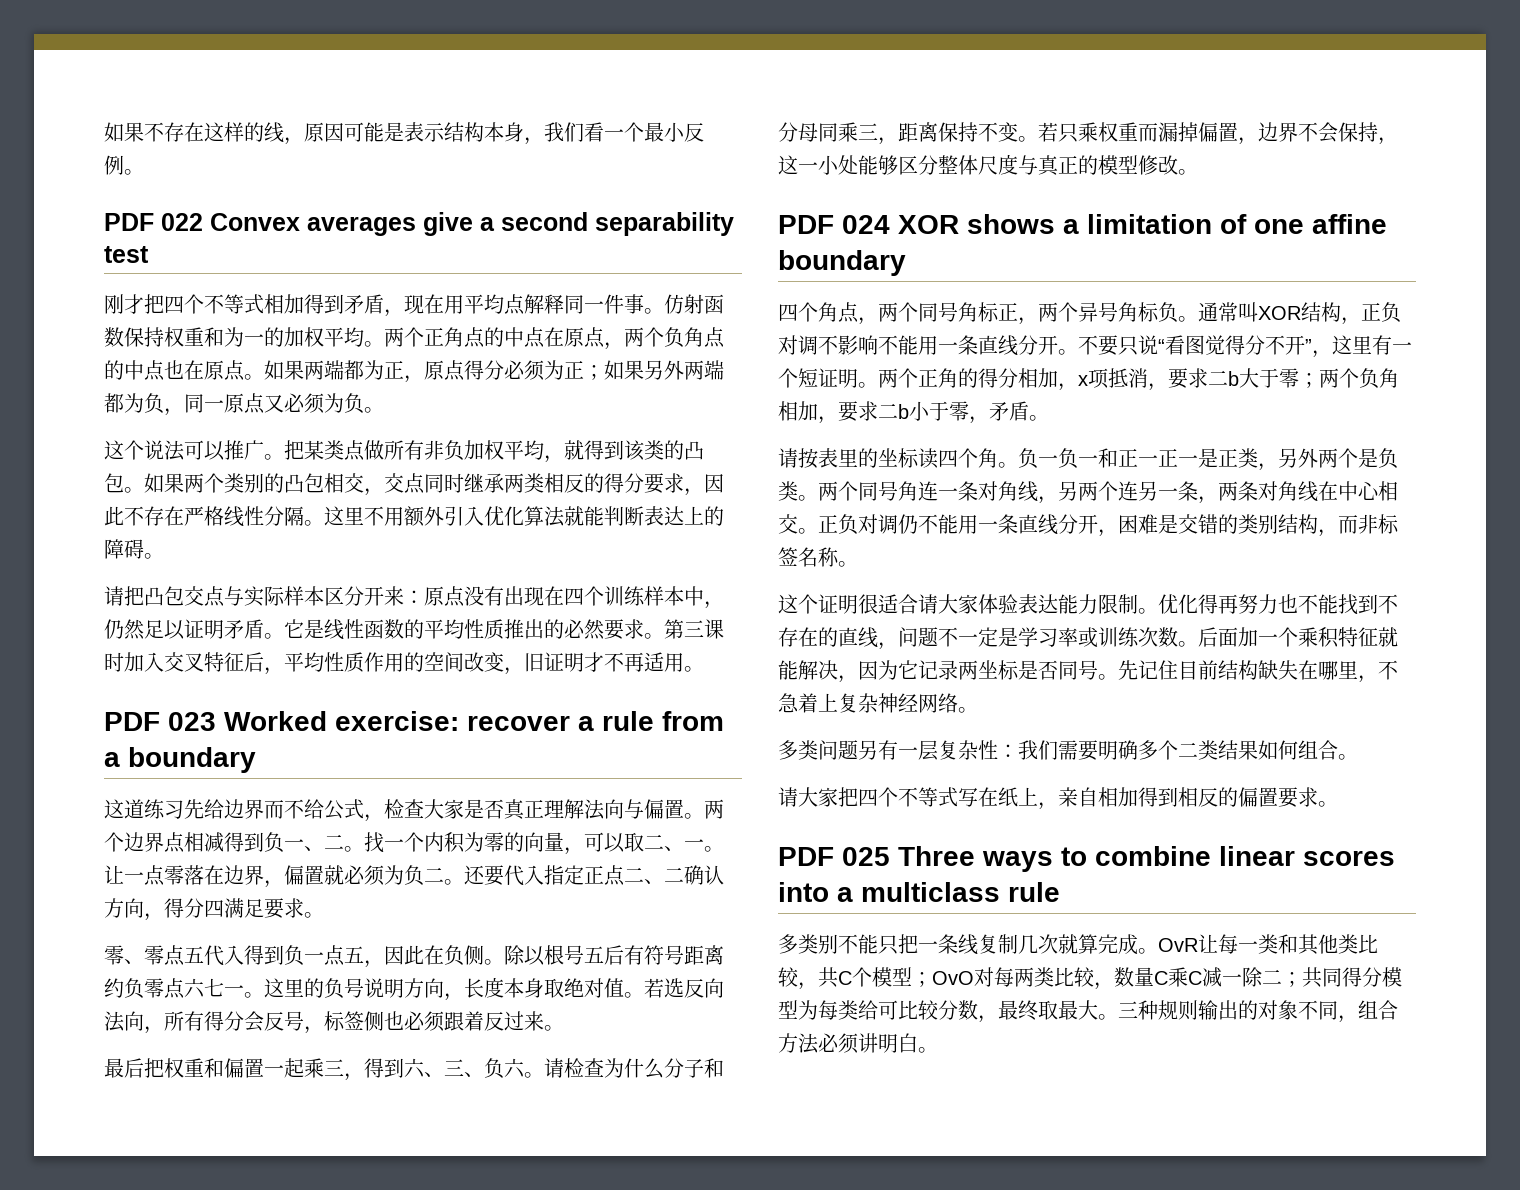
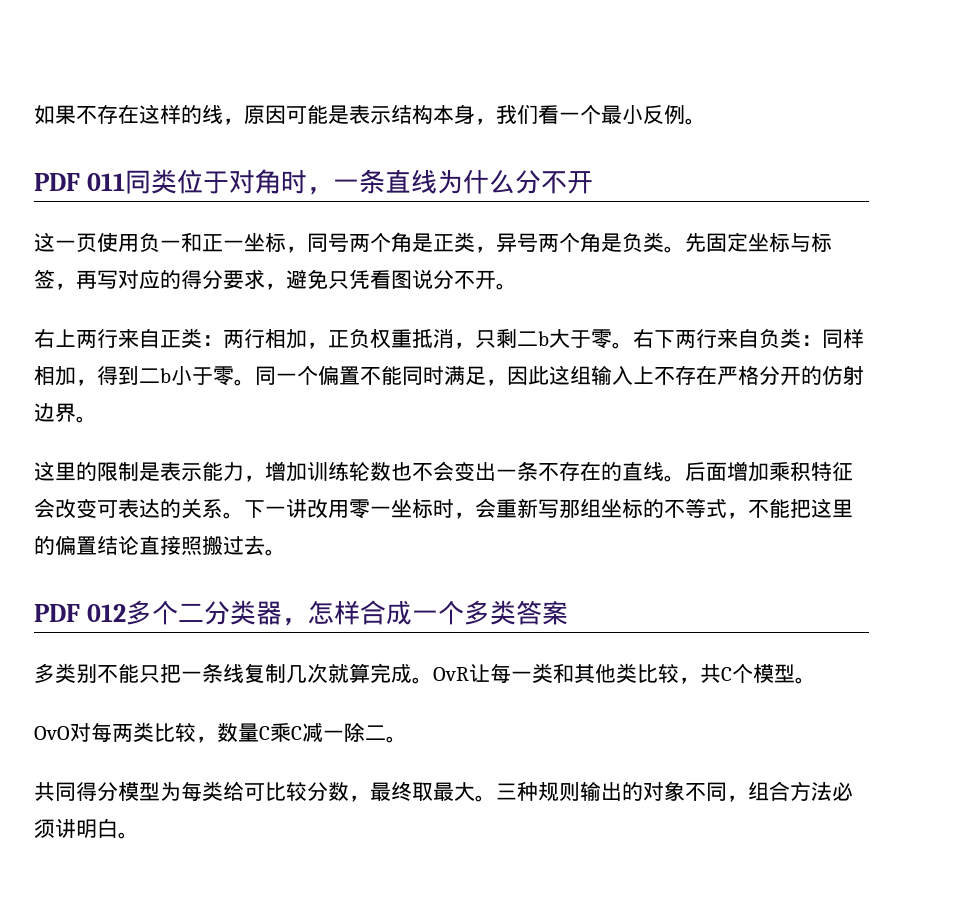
- PDF 022 Convex averages give a second separability test
- 刚才把四个不等式相加得到矛盾，现在用平均点解释同一件事。仿射函数保持权重和为一的加权平均。两个正角点的中点在原点，两个负角点的中点也在原点。如果两端都为正，原点得分必须为正；如果另外两端都为负，同一原点又必须为负。
- 这个说法可以推广。把某类点做所有非负加权平均，就得到该类的凸包。如果两个类别的凸包相交，交点同时继承两类相反的得分要求，因此不存在严格线性分隔。这里不用额外引入优化算法就能判断表达上的障碍。
- 请把凸包交点与实际样本区分开来：原点没有出现在四个训练样本中，仍然足以证明矛盾。它是线性函数的平均性质推出的必然要求。第三课时加入交叉特征后，平均性质作用的空间改变，旧证明才不再适用。
- PDF 023 Worked exercise: recover a rule from a boundary
- 这道练习先给边界而不给公式，检查大家是否真正理解法向与偏置。两个边界点相减得到负一、二。找一个内积为零的向量，可以取二、一。让一点零落在边界，偏置就必须为负二。还要代入指定正点二、二确认方向，得分四满足要求。
- 零、零点五代入得到负一点五，因此在负侧。除以根号五后有符号距离约负零点六七一。这里的负号说明方向，长度本身取绝对值。若选反向法向，所有得分会反号，标签侧也必须跟着反过来。
- 最后把权重和偏置一起乘三，得到六、三、负六。请检查为什么分子和分母同乘三，距离保持不变。若只乘权重而漏掉偏置，边界不会保持，这一小处能够区分整体尺度与真正的模型修改。
- PDF 024 XOR shows a limitation of one affine boundary
- 四个角点，两个同号角标正，两个异号角标负。通常叫XOR结构，正负对调不影响不能用一条直线分开。不要只说“看图觉得分不开”，这里有一个短证明。两个正角的得分相加，x项抵消，要求二b大于零；两个负角相加，要求二b小于零，矛盾。
- 请按表里的坐标读四个角。负一负一和正一正一是正类，另外两个是负类。两个同号角连一条对角线，另两个连另一条，两条对角线在中心相交。正负对调仍不能用一条直线分开，困难是交错的类别结构，而非标签名称。
- 这个证明很适合请大家体验表达能力限制。优化得再努力也不能找到不存在的直线，问题不一定是学习率或训练次数。后面加一个乘积特征就能解决，因为它记录两坐标是否同号。先记住目前结构缺失在哪里，不急着上复杂神经网络。
- 多类问题另有一层复杂性：我们需要明确多个二类结果如何组合。
- 请大家把四个不等式写在纸上，亲自相加得到相反的偏置要求。
- PDF 025 Three ways to combine linear scores into a multiclass rule
+ PDF 011同类位于对角时，一条直线为什么分不开
+ 这一页使用负一和正一坐标，同号两个角是正类，异号两个角是负类。先固定坐标与标签，再写对应的得分要求，避免只凭看图说分不开。
+ 右上两行来自正类：两行相加，正负权重抵消，只剩二b大于零。右下两行来自负类：同样相加，得到二b小于零。同一个偏置不能同时满足，因此这组输入上不存在严格分开的仿射边界。
+ 这里的限制是表示能力，增加训练轮数也不会变出一条不存在的直线。后面增加乘积特征会改变可表达的关系。下一讲改用零一坐标时，会重新写那组坐标的不等式，不能把这里的偏置结论直接照搬过去。
+ PDF 012多个二分类器，怎样合成一个多类答案
- OvR让每一类和其他类比较，共C个模型；OvO对每两类比较，数量C乘C减一除二；共同得分模型为每类给可比较分数，最终取最大。
+ OvR让每一类和其他类比较，共C个模型。
+ OvO对每两类比较，数量C乘C减一除二。
+ 共同得分模型为每类给可比较分数，最终取最大。

